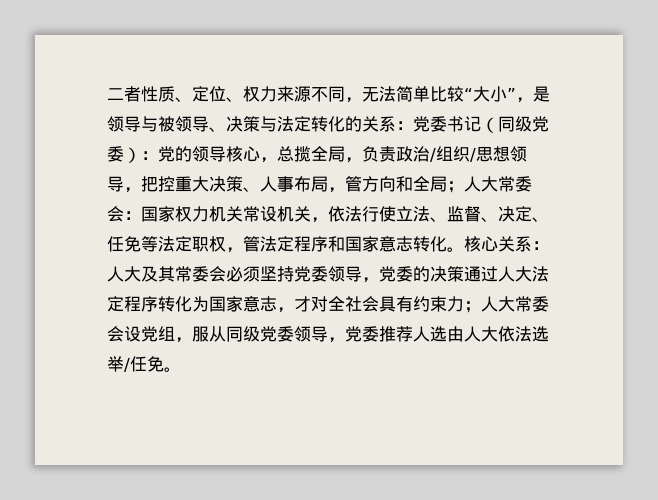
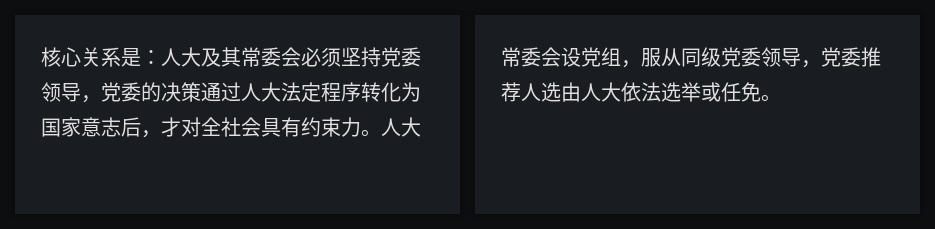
- 二者性质、定位、权力来源不同，无法简单比较“大小”，是领导与被领导、决策与法定转化的关系：党委书记（同级党委）：党的领导核心，总揽全局，负责政治/组织/思想领导，把控重大决策、人事布局，管方向和全局；人大常委会：国家权力机关常设机关，依法行使立法、监督、决定、任免等法定职权，管法定程序和国家意志转化。核心关系：人大及其常委会必须坚持党委领导，党委的决策通过人大法定程序转化为国家意志，才对全社会具有约束力；人大常委会设党组，服从同级党委领导，党委推荐人选由人大依法选举/任免。
+ 核心关系是：人大及其常委会必须坚持党委领导，党委的决策通过人大法定程序转化为国家意志后，才对全社会具有约束力。人大常委会设党组，服从同级党委领导，党委推荐人选由人大依法选举或任免。

